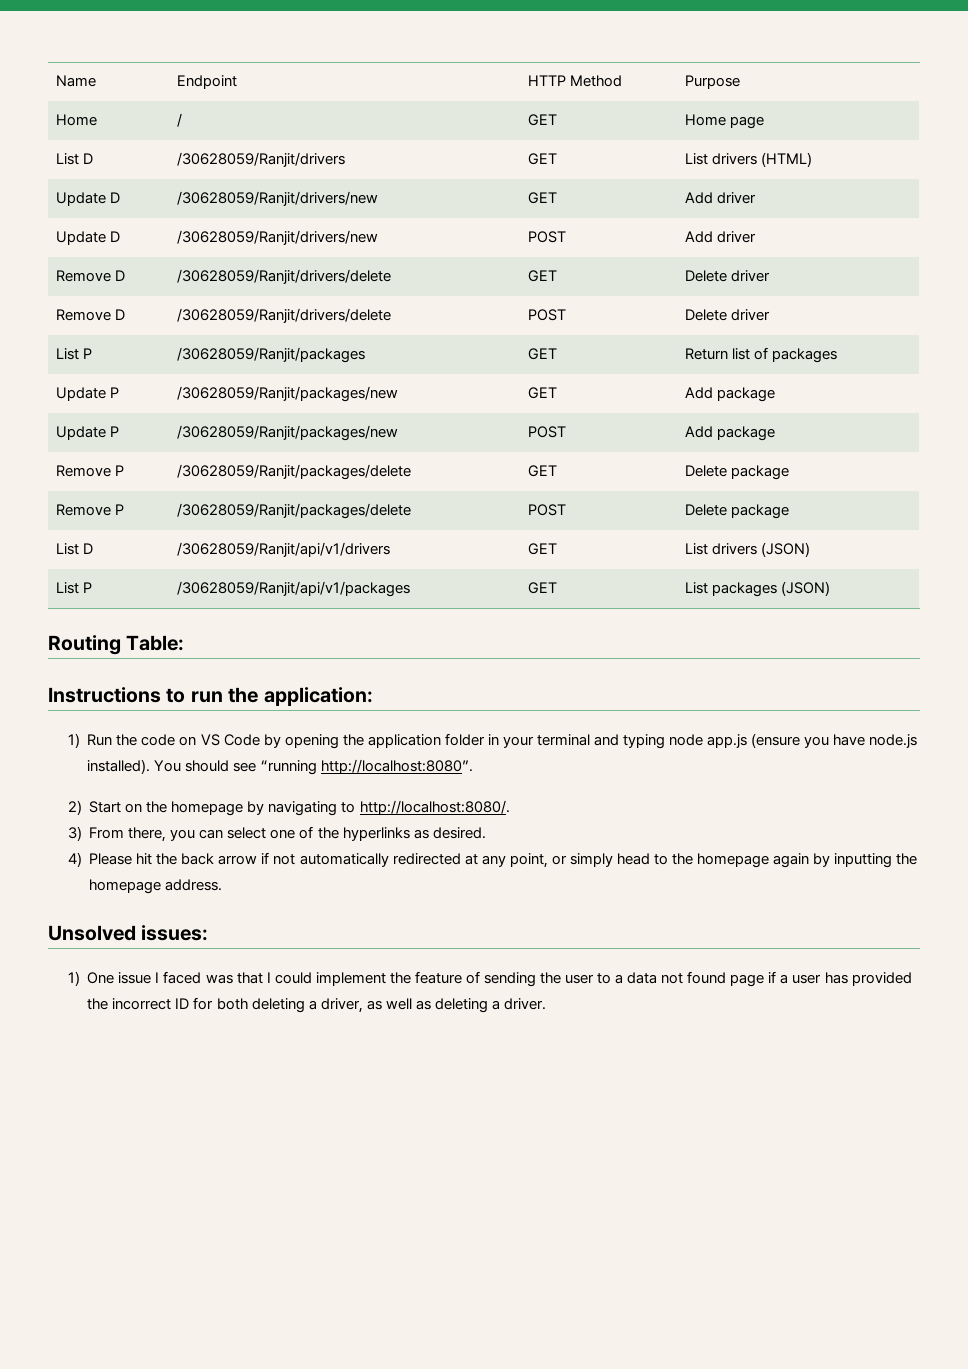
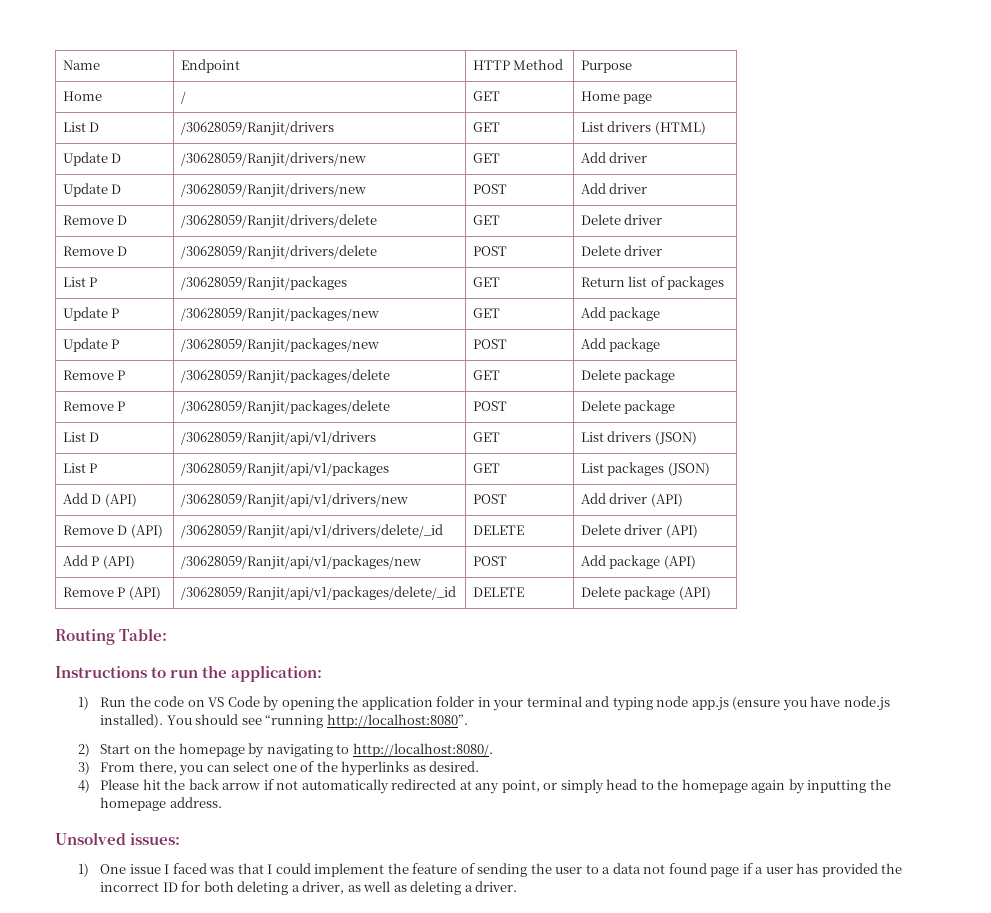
+ Add D (API) | /30628059/Ranjit/api/v1/drivers/new | POST | Add driver (API)
+ Remove D (API) | /30628059/Ranjit/api/v1/drivers/delete/_id | DELETE | Delete driver (API)
+ Add P (API) | /30628059/Ranjit/api/v1/packages/new | POST | Add package (API)
+ Remove P (API) | /30628059/Ranjit/api/v1/packages/delete/_id | DELETE | Delete package (API)

